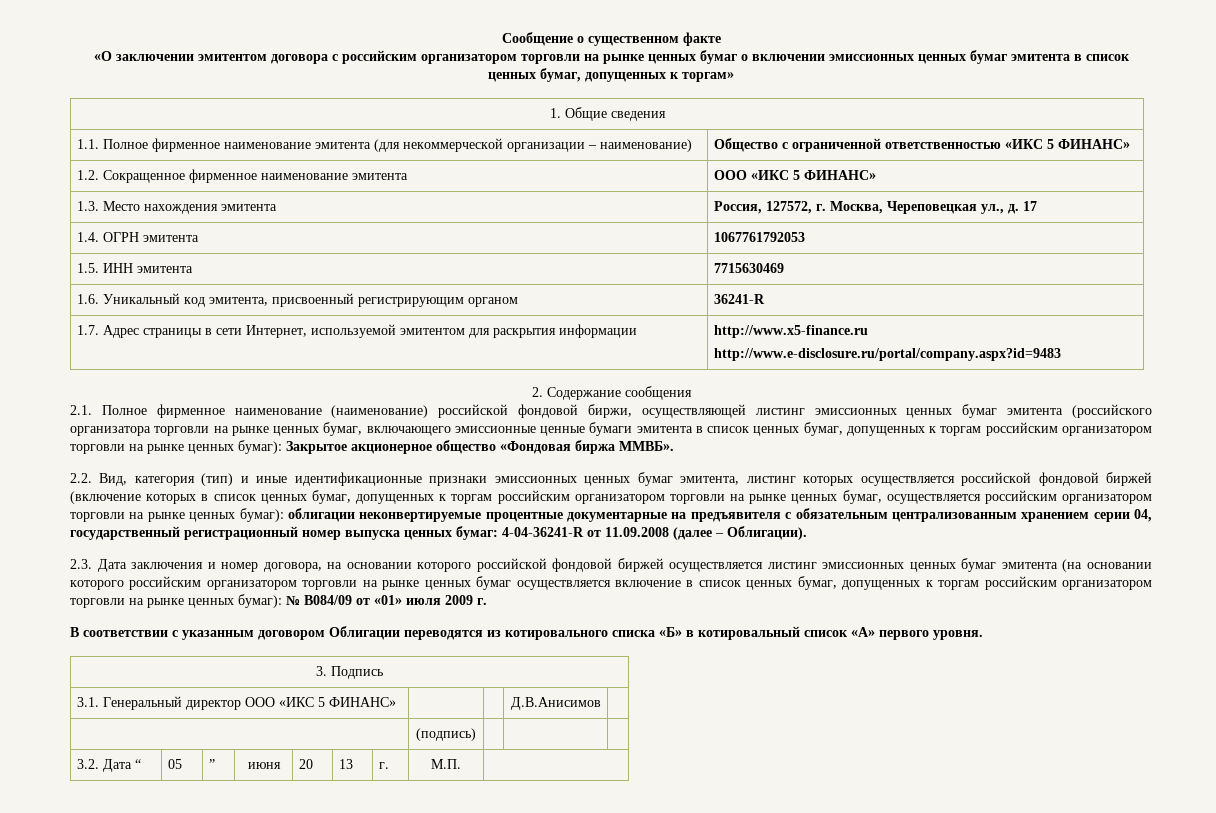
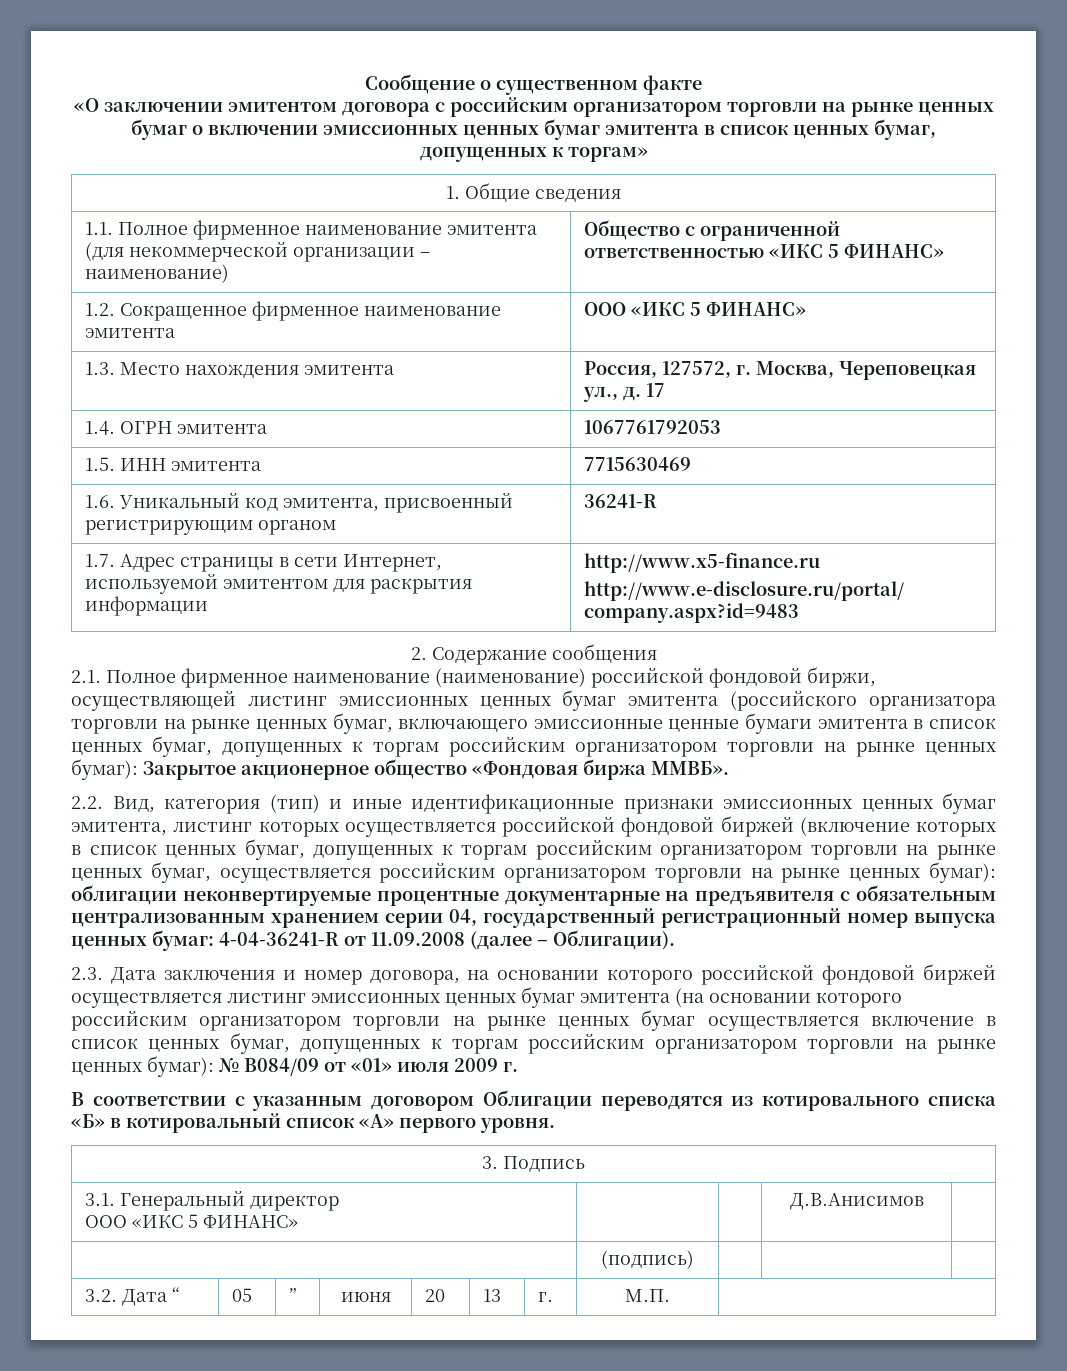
- 3.1. Генеральный директор ООО «ИКС 5 ФИНАНС» | | | Д.В.Анисимов |
+ 3.1. Генеральный директор
+ ООО «ИКС 5 ФИНАНС» | | | Д.В.Анисимов |

